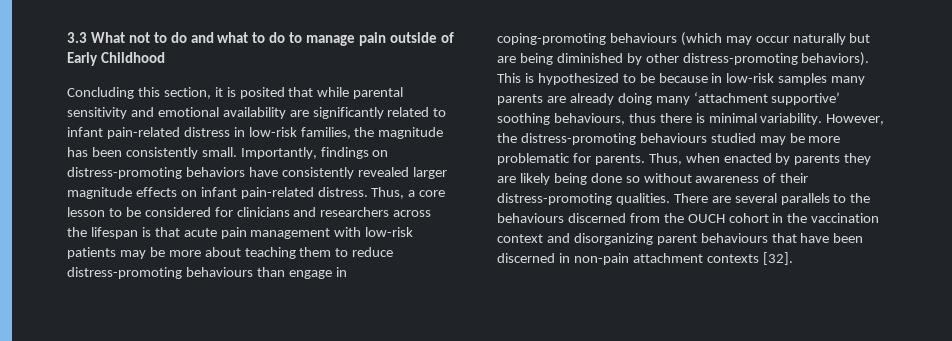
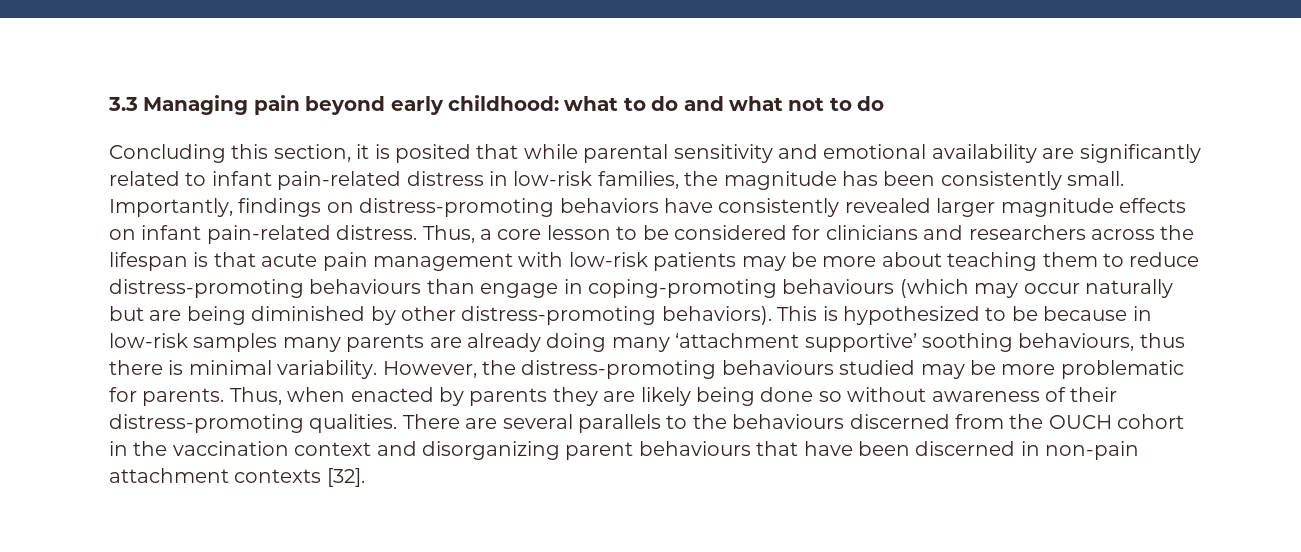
- 3.3 What not to do and what to do to manage pain outside of Early Childhood
+ 3.3 Managing pain beyond early childhood: what to do and what not to do

